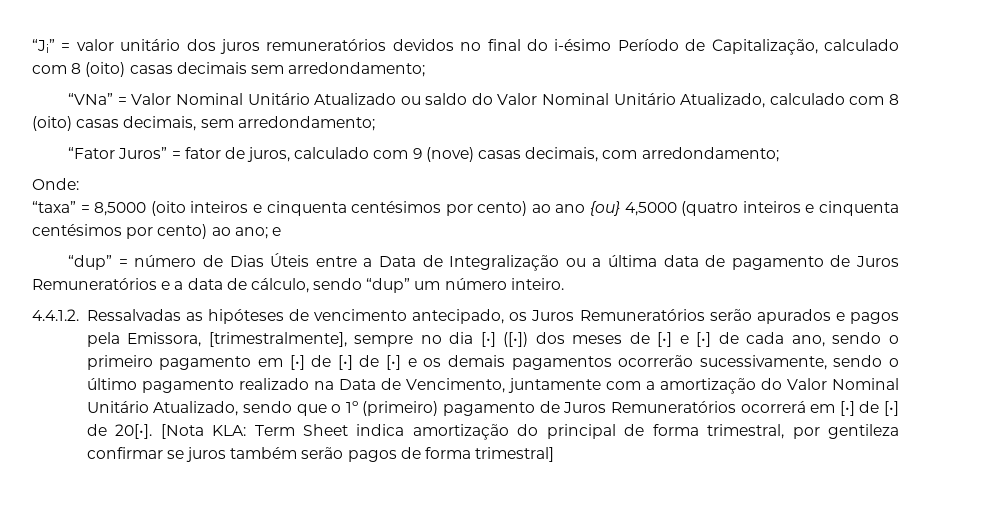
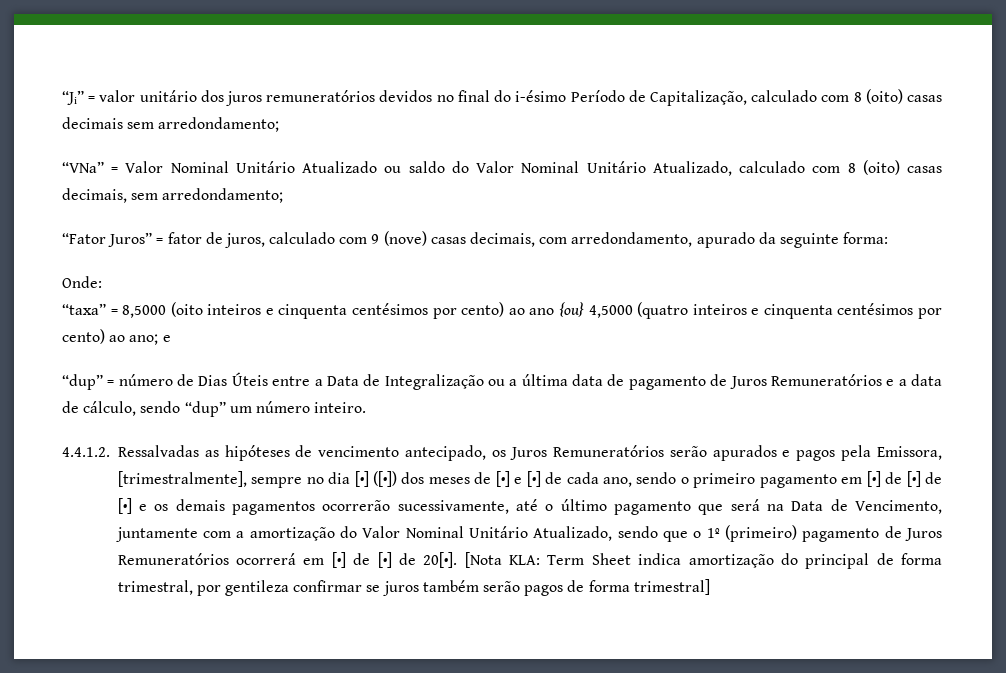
- “Fator Juros” = fator de juros, calculado com 9 (nove) casas decimais, com arredondamento;
+ “Fator Juros” = fator de juros, calculado com 9 (nove) casas decimais, com arredondamento, apurado da seguinte forma:
- 4.4.1.2. Ressalvadas as hipóteses de vencimento antecipado, os Juros Remuneratórios serão apurados e pagos pela Emissora, [trimestralmente], sempre no dia [•] ([•]) dos meses de [•] e [•] de cada ano, sendo o primeiro pagamento em [•] de [•] de [•] e os demais pagamentos ocorrerão sucessivamente, sendo o último pagamento realizado na Data de Vencimento, juntamente com a amortização do Valor Nominal Unitário Atualizado, sendo que o 1º (primeiro) pagamento de Juros Remuneratórios ocorrerá em [•] de [•] de 20[•].
+ 4.4.1.2. Ressalvadas as hipóteses de vencimento antecipado, os Juros Remuneratórios serão apurados e pagos pela Emissora, [trimestralmente], sempre no dia [•] ([•]) dos meses de [•] e [•] de cada ano, sendo o primeiro pagamento em [•] de [•] de [•] e os demais pagamentos ocorrerão sucessivamente, até o último pagamento que será na Data de Vencimento, juntamente com a amortização do Valor Nominal Unitário Atualizado, sendo que o 1º (primeiro) pagamento de Juros Remuneratórios ocorrerá em [•] de [•] de 20[•].

